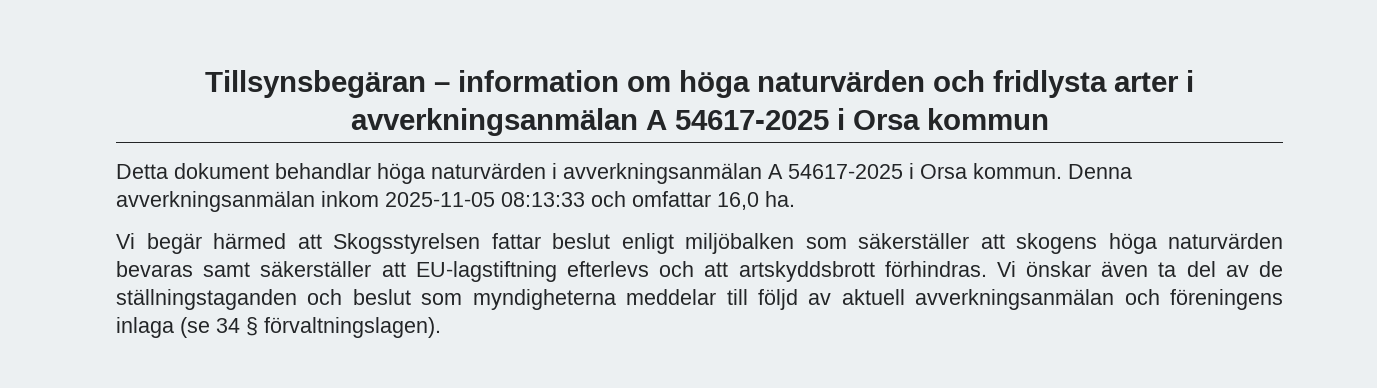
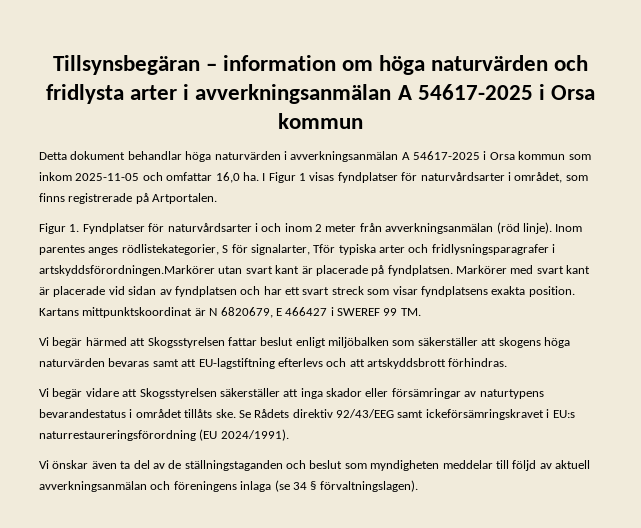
- Detta dokument behandlar höga naturvärden i avverkningsanmälan A 54617-2025 i Orsa kommun. Denna avverkningsanmälan inkom 2025-11-05 08:13:33 och omfattar 16,0 ha.
+ Detta dokument behandlar höga naturvärden i avverkningsanmälan A 54617-2025 i Orsa kommun som inkom 2025-11-05 och omfattar 16,0 ha. I Figur 1 visas fyndplatser för naturvårdsarter i området, som finns registrerade på Artportalen.
+ Figur 1. Fyndplatser för naturvårdsarter i och inom 2 meter från avverkningsanmälan (röd linje). Inom parentes anges rödlistekategorier, S för signalarter, Tför typiska arter och fridlysningsparagrafer i artskyddsförordningen.Markörer utan svart kant är placerade på fyndplatsen. Markörer med svart kant är placerade vid sidan av fyndplatsen och har ett svart streck som visar fyndplatsens exakta position. Kartans mittpunktskoordinat är N 6820679, E 466427 i SWEREF 99 TM.
- Vi begär härmed att Skogsstyrelsen fattar beslut enligt miljöbalken som säkerställer att skogens höga naturvärden bevaras samt säkerställer att EU-lagstiftning efterlevs och att artskyddsbrott förhindras. Vi önskar även ta del av de ställningstaganden och beslut som myndigheterna meddelar till följd av aktuell avverkningsanmälan och föreningens inlaga (se 34 § förvaltningslagen).
+ Vi begär härmed att Skogsstyrelsen fattar beslut enligt miljöbalken som säkerställer att skogens höga naturvärden bevaras samt att EU-lagstiftning efterlevs och att artskyddsbrott förhindras.
+ Vi begär vidare att Skogsstyrelsen säkerställer att inga skador eller försämringar av naturtypens bevarandestatus i området tillåts ske. Se Rådets direktiv 92/43/EEG samt ickeförsämringskravet i EU:s naturrestaureringsförordning (EU 2024/1991).
+ Vi önskar även ta del av de ställningstaganden och beslut som myndigheten meddelar till följd av aktuell avverkningsanmälan och föreningens inlaga (se 34 § förvaltningslagen).

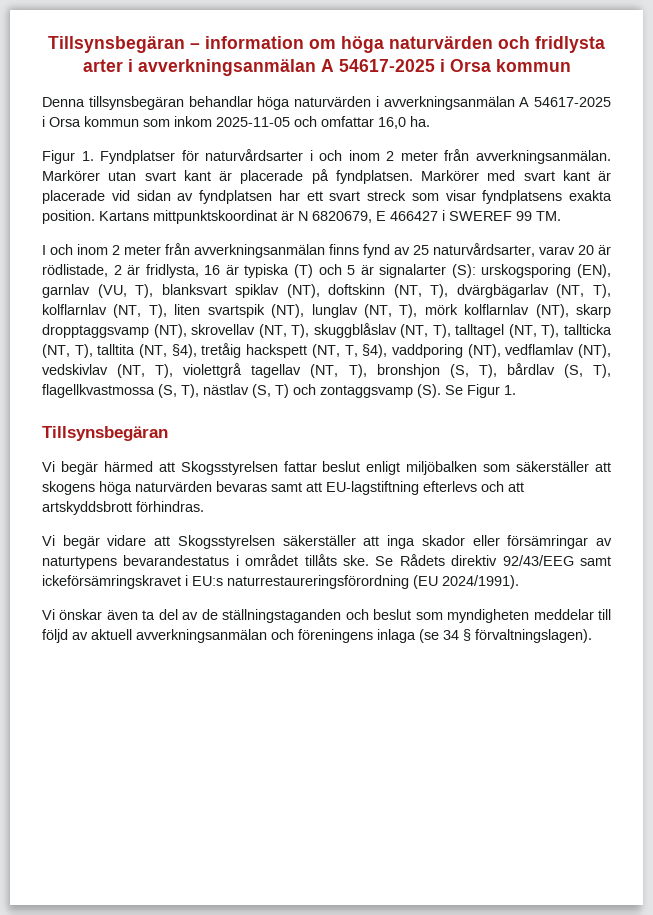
- Detta dokument behandlar höga naturvärden i avverkningsanmälan A 54617-2025 i Orsa kommun som inkom 2025-11-05 och omfattar 16,0 ha. I Figur 1 visas fyndplatser för naturvårdsarter i området, som finns registrerade på Artportalen.
+ Denna tillsynsbegäran behandlar höga naturvärden i avverkningsanmälan A 54617-2025 i Orsa kommun som inkom 2025-11-05 och omfattar 16,0 ha.
- Figur 1. Fyndplatser för naturvårdsarter i och inom 2 meter från avverkningsanmälan (röd linje). Inom parentes anges rödlistekategorier, S för signalarter, Tför typiska arter och fridlysningsparagrafer i artskyddsförordningen.Markörer utan svart kant är placerade på fyndplatsen.
+ Figur 1. Fyndplatser för naturvårdsarter i och inom 2 meter från avverkningsanmälan. Markörer utan svart kant är placerade på fyndplatsen.
- Markörer med svart kant är placerade vid sidan av fyndplatsen och har ett svart streck som visar fyndplatsens exakta position.
+ Markörer med svart kant är placerade vid sidan av fyndplatsen har ett svart streck som visar fyndplatsens exakta position.
+ I och inom 2 meter från avverkningsanmälan finns fynd av 25 naturvårdsarter, varav 20 är rödlistade, 2 är fridlysta, 16 är typiska (T) och 5 är signalarter (S): urskogsporing (EN), garnlav (VU, T), blanksvart spiklav (NT), doftskinn (NT, T), dvärgbägarlav (NT, T), kolflarnlav (NT, T), liten svartspik (NT), lunglav (NT, T), mörk kolflarnlav (NT), skarp dropptaggsvamp (NT), skrovellav (NT, T), skuggblåslav (NT, T), talltagel (NT, T), tallticka (NT, T), talltita (NT, §4), tretåig hackspett (NT, T, §4), vaddporing (NT), vedflamlav (NT), vedskivlav (NT, T), violettgrå tagellav (NT, T), bronshjon (S, T), bårdlav (S, T), flagellkvastmossa (S, T), nästlav (S, T) och zontaggsvamp (S). Se Figur 1.
+ Tillsynsbegäran

